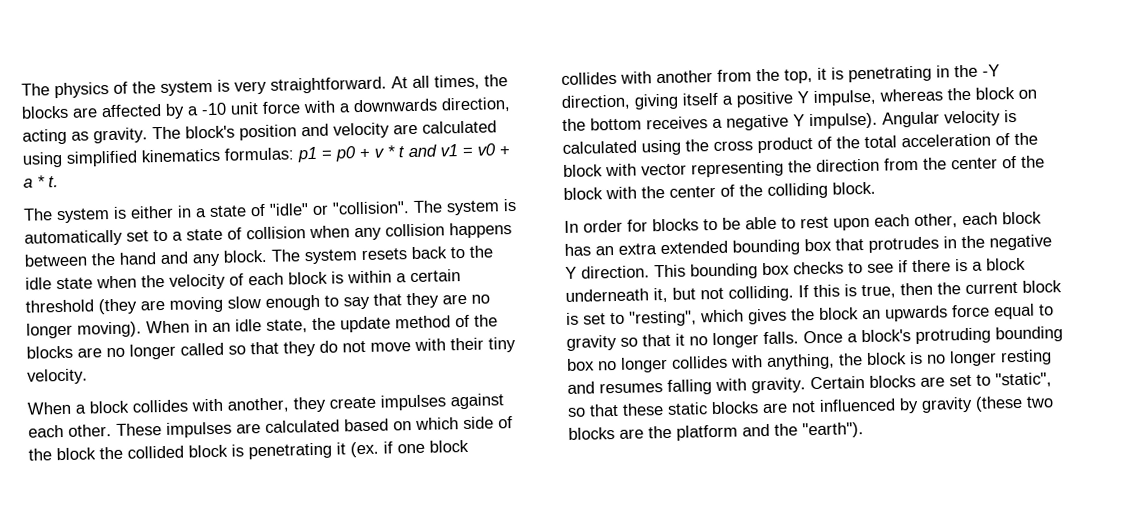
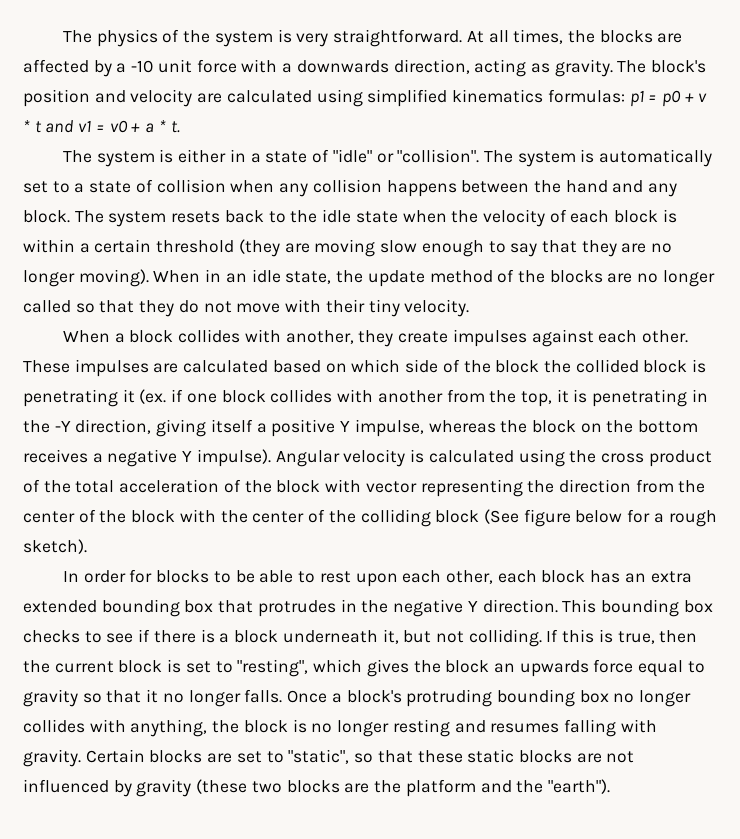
- Angular velocity is calculated using the cross product of the total acceleration of the block with vector representing the direction from the center of the block with the center of the colliding block.
+ Angular velocity is calculated using the cross product of the total acceleration of the block with vector representing the direction from the center of the block with the center of the colliding block (See figure below for a rough sketch).

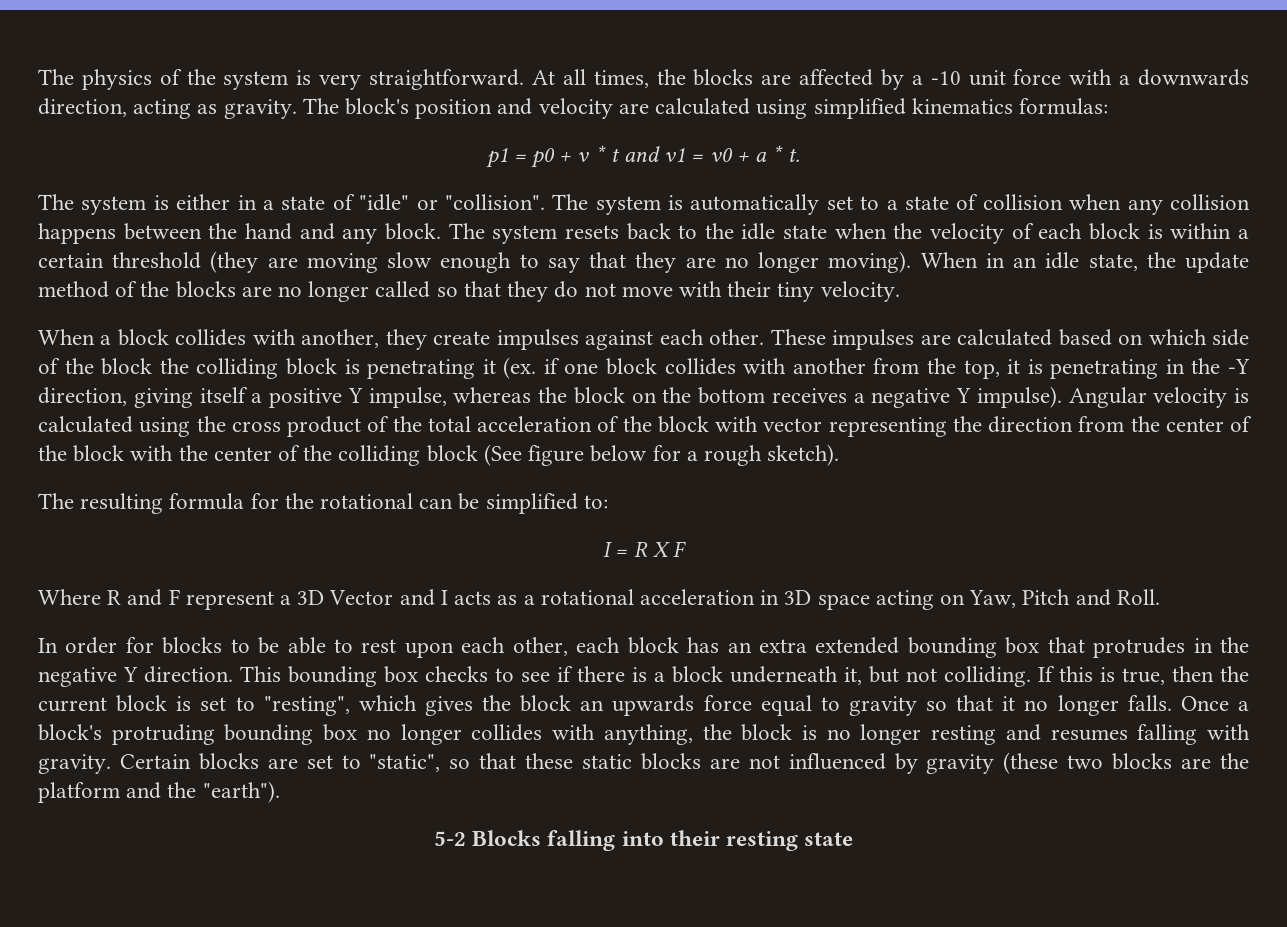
- The block's position and velocity are calculated using simplified kinematics formulas: p1 = p0 + v * t and v1 = v0 + a * t.
+ The block's position and velocity are calculated using simplified kinematics formulas:
+ p1 = p0 + v * t and v1 = v0 + a * t.
- These impulses are calculated based on which side of the block the collided block is penetrating it (ex. if one block collides with another from the top, it is penetrating in the -Y direction, giving itself a positive Y impulse, whereas the block on the bottom receives a negative Y impulse).
+ These impulses are calculated based on which side of the block the colliding block is penetrating it (ex. if one block collides with another from the top, it is penetrating in the -Y direction, giving itself a positive Y impulse, whereas the block on the bottom receives a negative Y impulse).
+ The resulting formula for the rotational can be simplified to:
+ I = R X F
+ Where R and F represent a 3D Vector and I acts as a rotational acceleration in 3D space acting on Yaw, Pitch and Roll.
+ 5-2 Blocks falling into their resting state

